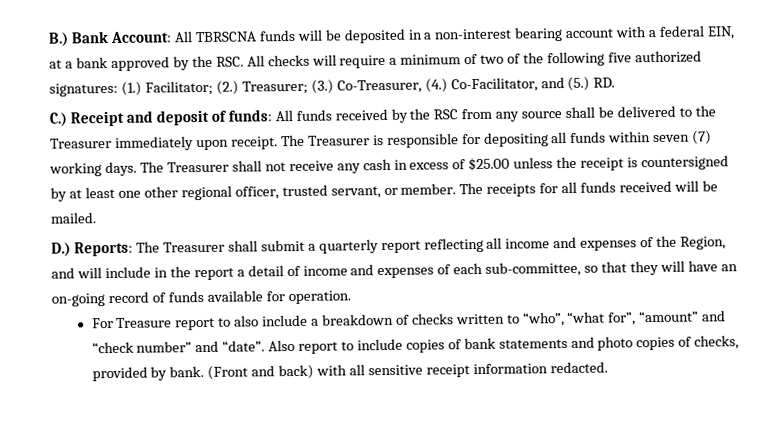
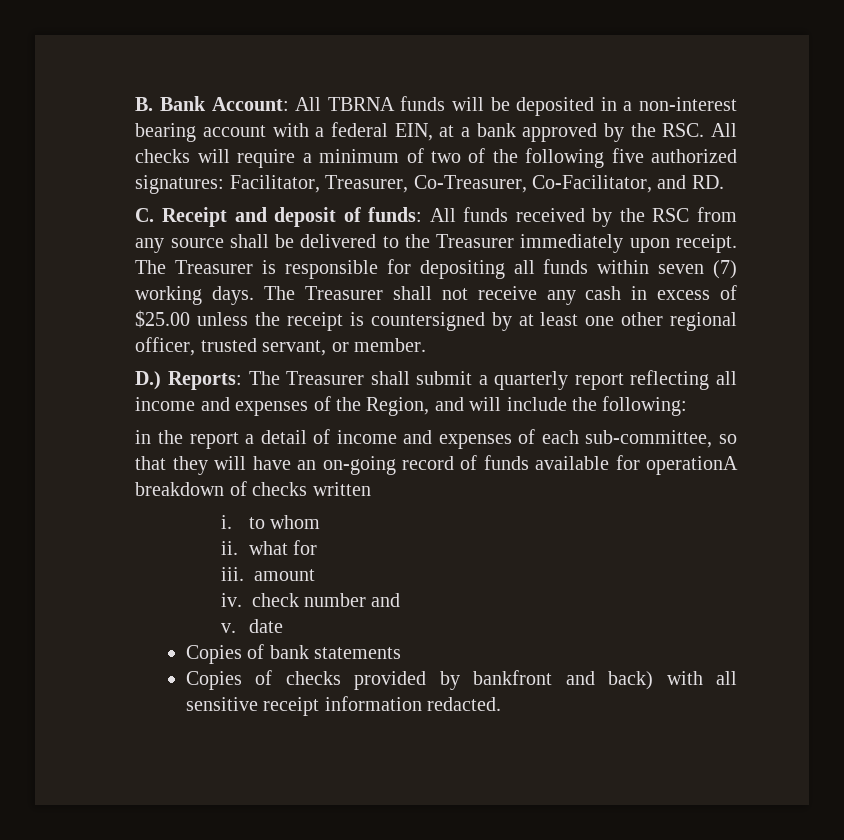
- B.) Bank Account: All TBRSCNA funds will be deposited in a non-interest bearing account with a federal EIN, at a bank approved by the RSC. All checks will require a minimum of two of the following five authorized signatures: (1.) Facilitator; (2.) Treasurer; (3.) Co-Treasurer, (4.) Co-Facilitator, and (5.) RD.
+ B. Bank Account: All TBRNA funds will be deposited in a non-interest bearing account with a federal EIN, at a bank approved by the RSC. All checks will require a minimum of two of the following five authorized signatures: Facilitator, Treasurer, Co-Treasurer, Co-Facilitator, and RD.
- C.) Receipt and deposit of funds: All funds received by the RSC from any source shall be delivered to the Treasurer immediately upon receipt.
+ C. Receipt and deposit of funds: All funds received by the RSC from any source shall be delivered to the Treasurer immediately upon receipt.
- The receipts for all funds received will be mailed.
- D.) Reports: The Treasurer shall submit a quarterly report reflecting all income and expenses of the Region, and will include in the report a detail of income and expenses of each sub-committee, so that they will have an on-going record of funds available for operation.
- For Treasure report to also include a breakdown of checks written to “who”, “what for”, “amount” and “check number” and “date”. Also report to include copies of bank statements and photo copies of checks, provided by bank. (Front and back) with all sensitive receipt information redacted.
+ D.) Reports: The Treasurer shall submit a quarterly report reflecting all income and expenses of the Region, and will include the following:
+ in the report a detail of income and expenses of each sub-committee, so that they will have an on-going record of funds available for operationA breakdown of checks written
+ i. to whom
+ ii. what for
+ iii. amount
+ iv. check number and
+ v. date
+ Copies of bank statements
+ Copies of checks provided by bankfront and back) with all sensitive receipt information redacted.

